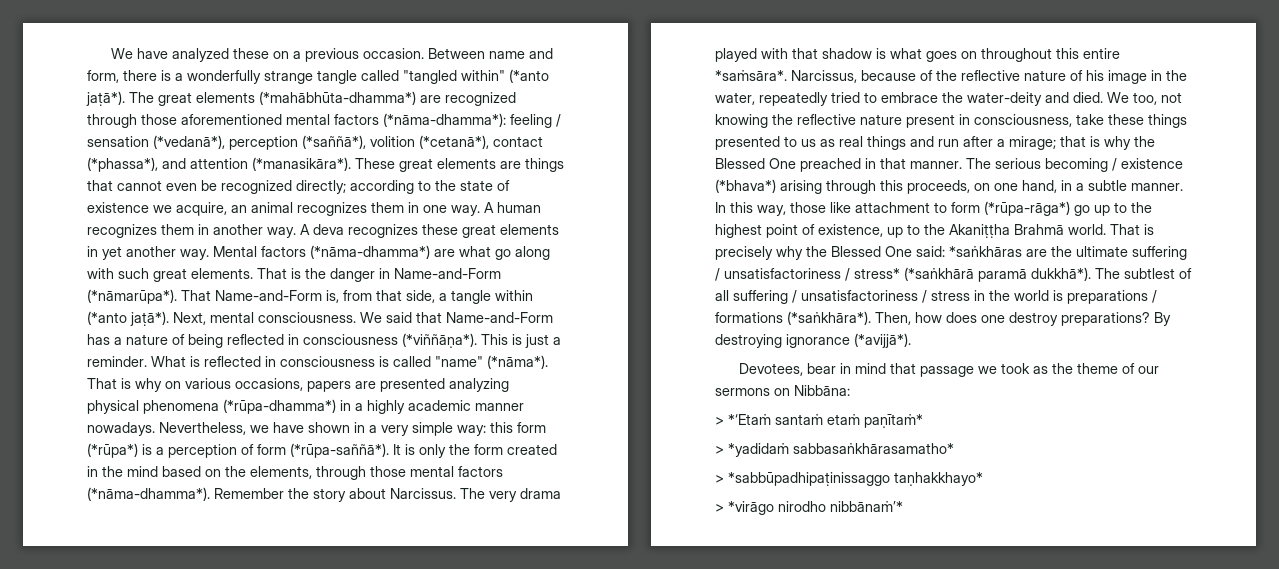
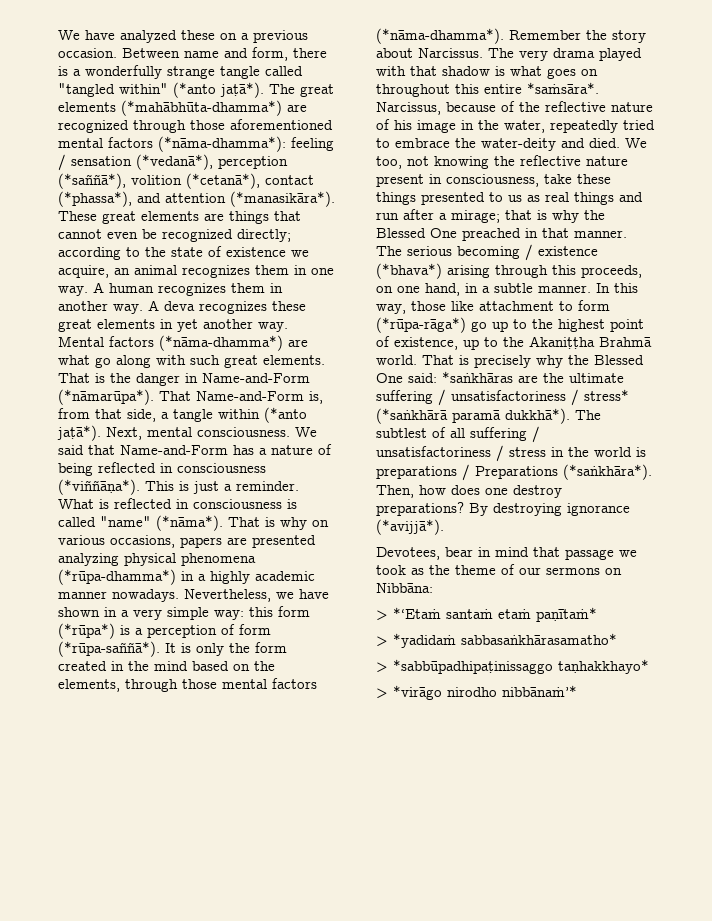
- The subtlest of all suffering / unsatisfactoriness / stress in the world is preparations / formations (*saṅkhāra*).
+ The subtlest of all suffering / unsatisfactoriness / stress in the world is preparations / Preparations (*saṅkhāra*).

